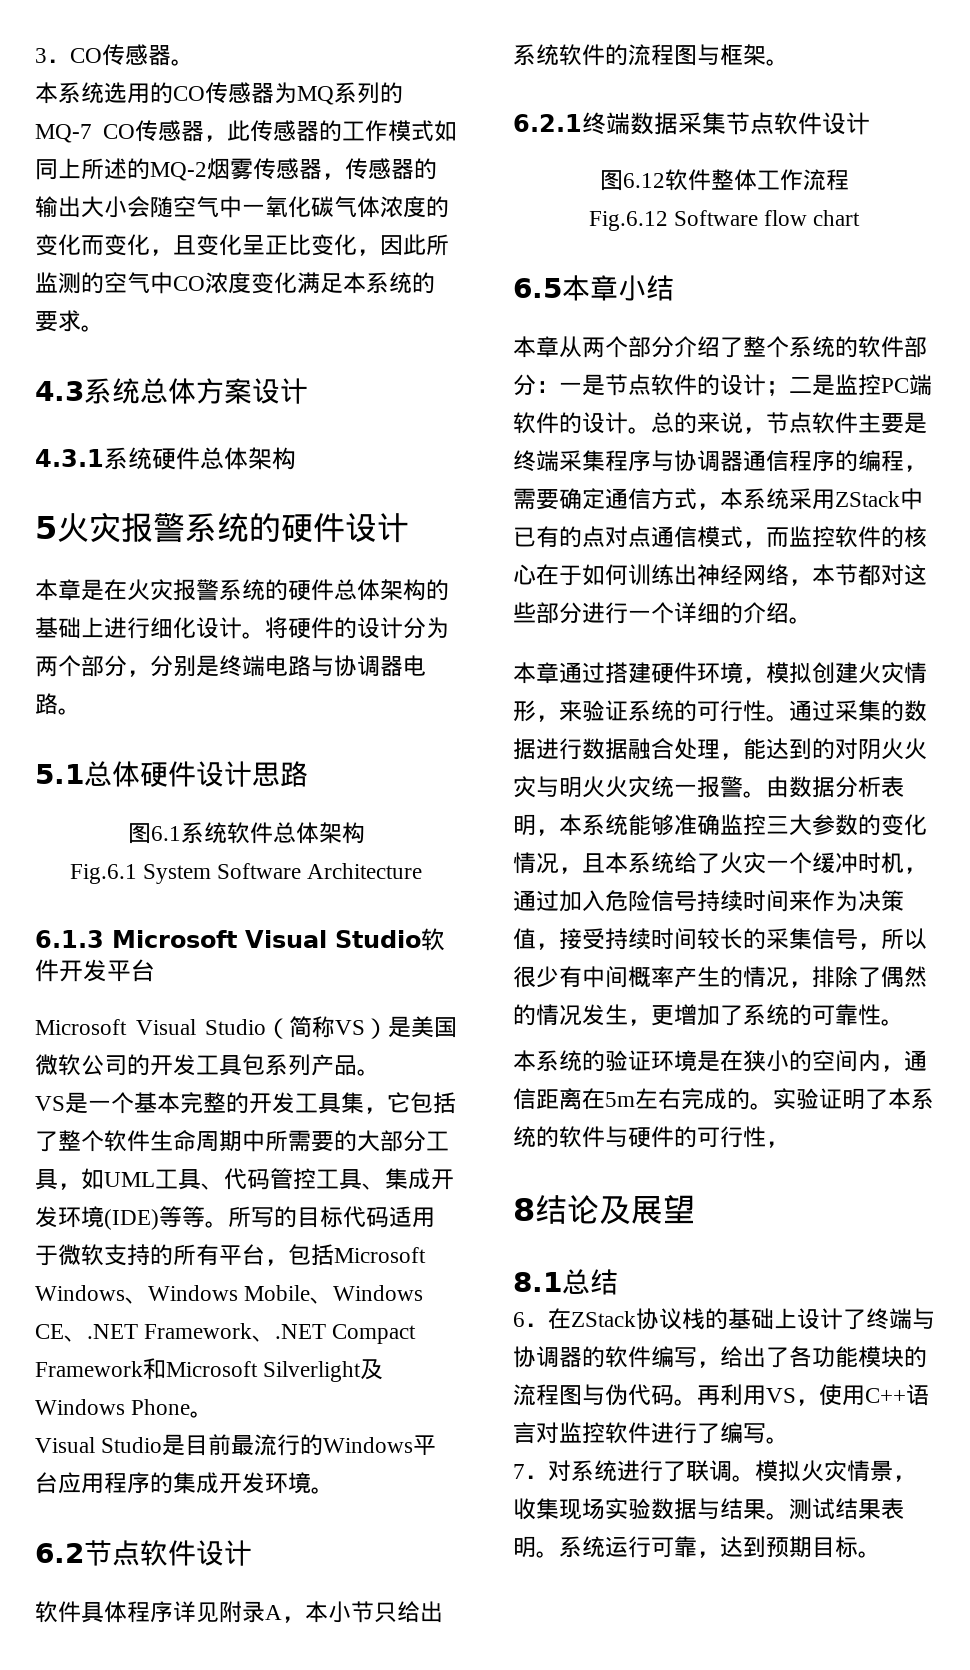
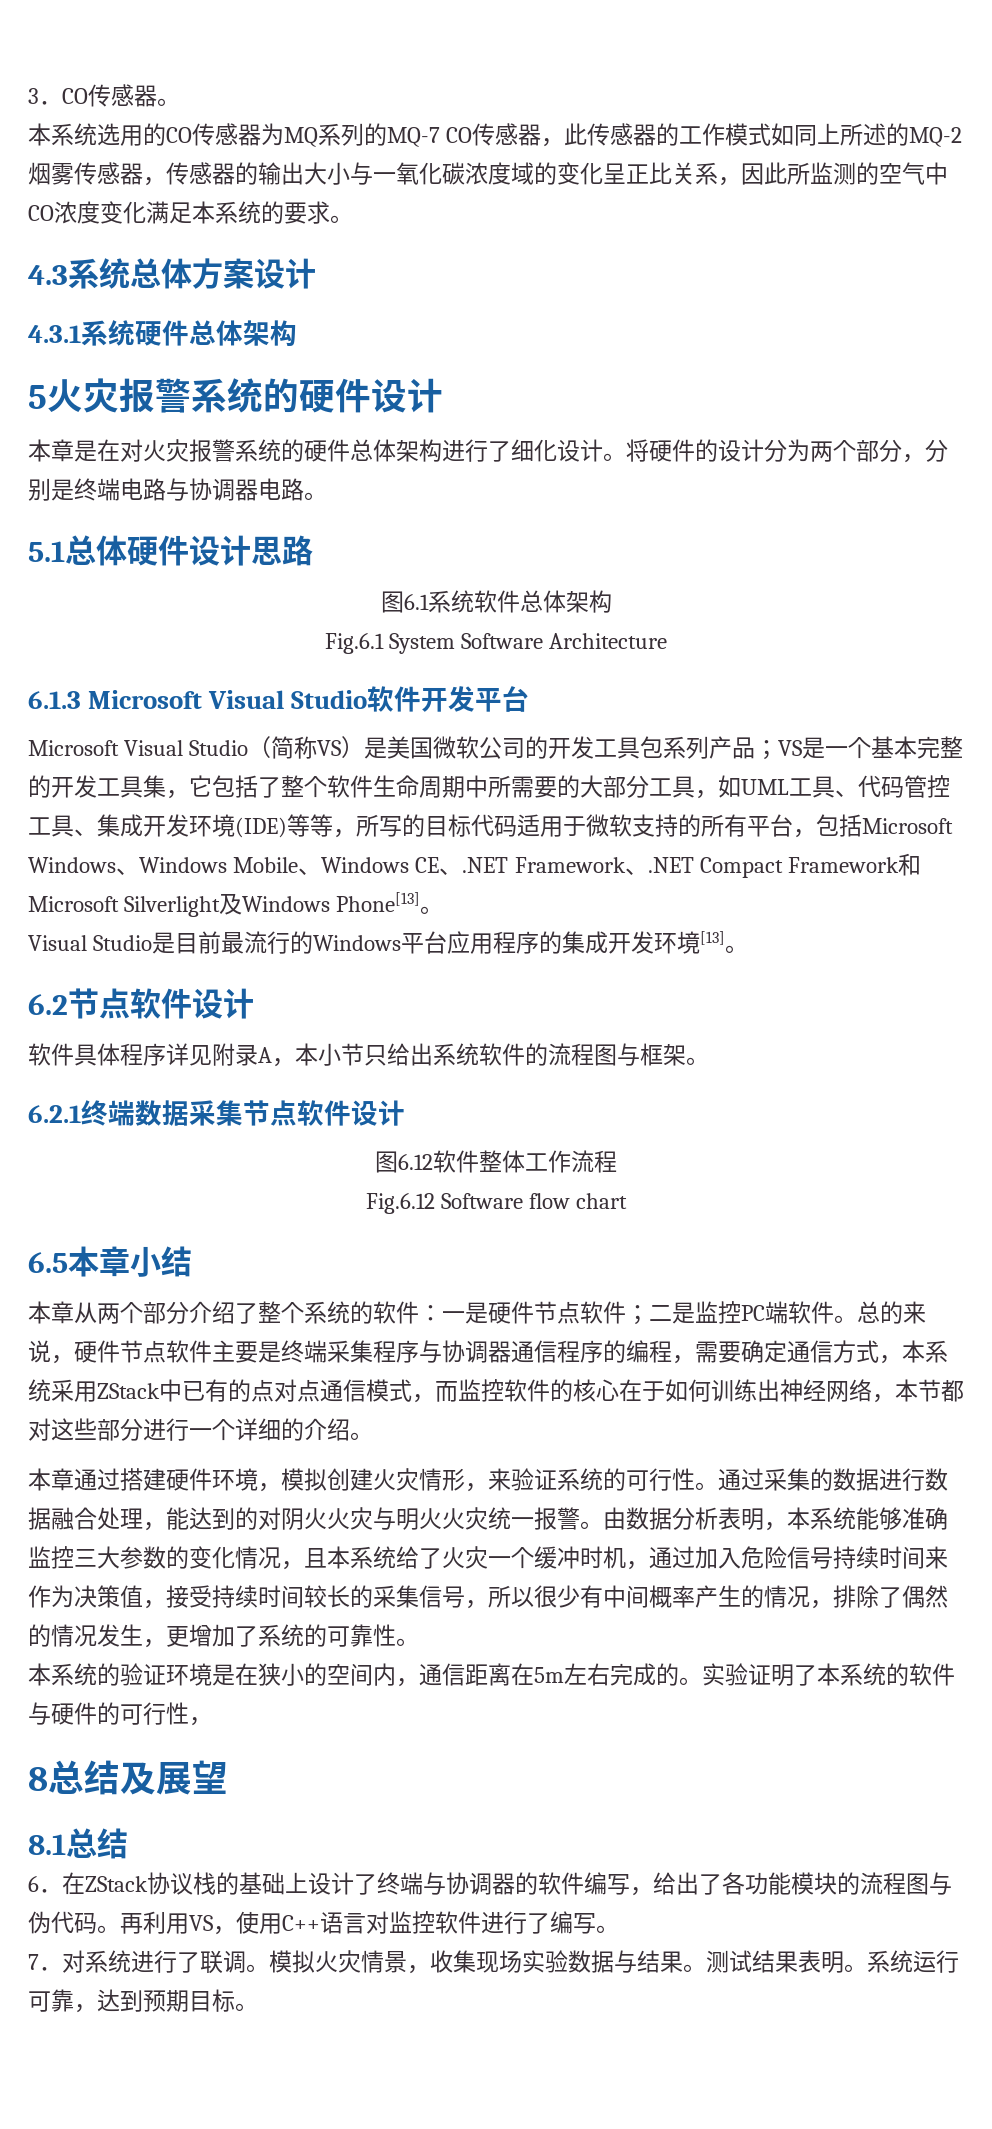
- 本系统选用的CO传感器为MQ系列的MQ-7 CO传感器，此传感器的工作模式如同上所述的MQ-2烟雾传感器，传感器的输出大小会随空气中一氧化碳气体浓度的变化而变化，且变化呈正比变化，因此所监测的空气中CO浓度变化满足本系统的要求。
+ 本系统选用的CO传感器为MQ系列的MQ-7 CO传感器，此传感器的工作模式如同上所述的MQ-2烟雾传感器，传感器的输出大小与一氧化碳浓度域的变化呈正比关系，因此所监测的空气中CO浓度变化满足本系统的要求。
- 本章是在火灾报警系统的硬件总体架构的基础上进行细化设计。
+ 本章是在对火灾报警系统的硬件总体架构进行了细化设计。
- Microsoft Visual Studio（简称VS）是美国微软公司的开发工具包系列产品。
- VS是一个基本完整的开发工具集，它包括了整个软件生命周期中所需要的大部分工具，如UML工具、代码管控工具、集成开发环境(IDE)等等。所写的目标代码适用于微软支持的所有平台，包括Microsoft Windows、Windows Mobile、Windows CE、.NET Framework、.NET Compact Framework和Microsoft Silverlight及Windows Phone。
+ Microsoft Visual Studio（简称VS）是美国微软公司的开发工具包系列产品；VS是一个基本完整的开发工具集，它包括了整个软件生命周期中所需要的大部分工具，如UML工具、代码管控工具、集成开发环境(IDE)等等，所写的目标代码适用于微软支持的所有平台，包括Microsoft Windows、Windows Mobile、Windows CE、.NET Framework、.NET Compact Framework和Microsoft Silverlight及Windows Phone[13]。
- Visual Studio是目前最流行的Windows平台应用程序的集成开发环境。
+ Visual Studio是目前最流行的Windows平台应用程序的集成开发环境[13]。
- 本章从两个部分介绍了整个系统的软件部分：一是节点软件的设计；二是监控PC端软件的设计。
+ 本章从两个部分介绍了整个系统的软件：一是硬件节点软件；二是监控PC端软件。
- 总的来说，节点软件主要是终端采集程序与协调器通信程序的编程，需要确定通信方式，本系统采用ZStack中已有的点对点通信模式，而监控软件的核心在于如何训练出神经网络，本节都对这些部分进行一个详细的介绍。
+ 总的来说，硬件节点软件主要是终端采集程序与协调器通信程序的编程，需要确定通信方式，本系统采用ZStack中已有的点对点通信模式，而监控软件的核心在于如何训练出神经网络，本节都对这些部分进行一个详细的介绍。
- 8结论及展望
+ 8总结及展望

